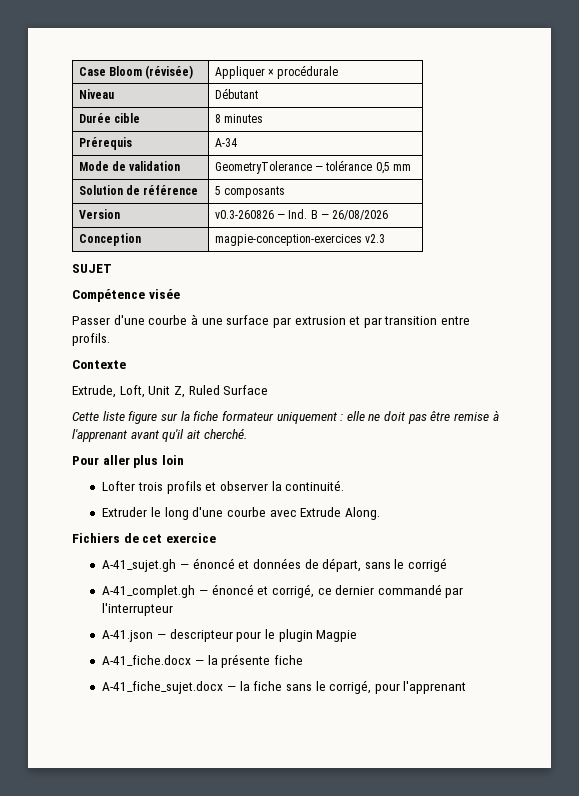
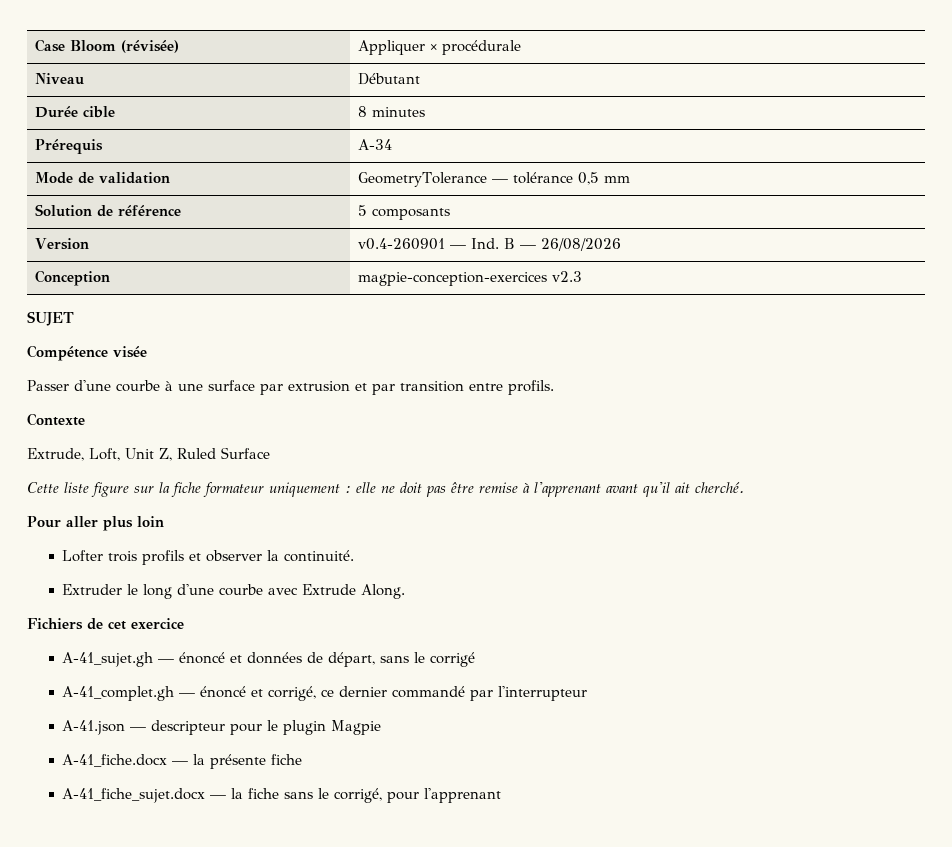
- Version | v0.3-260826 — Ind. B — 26/08/2026
+ Version | v0.4-260901 — Ind. B — 26/08/2026

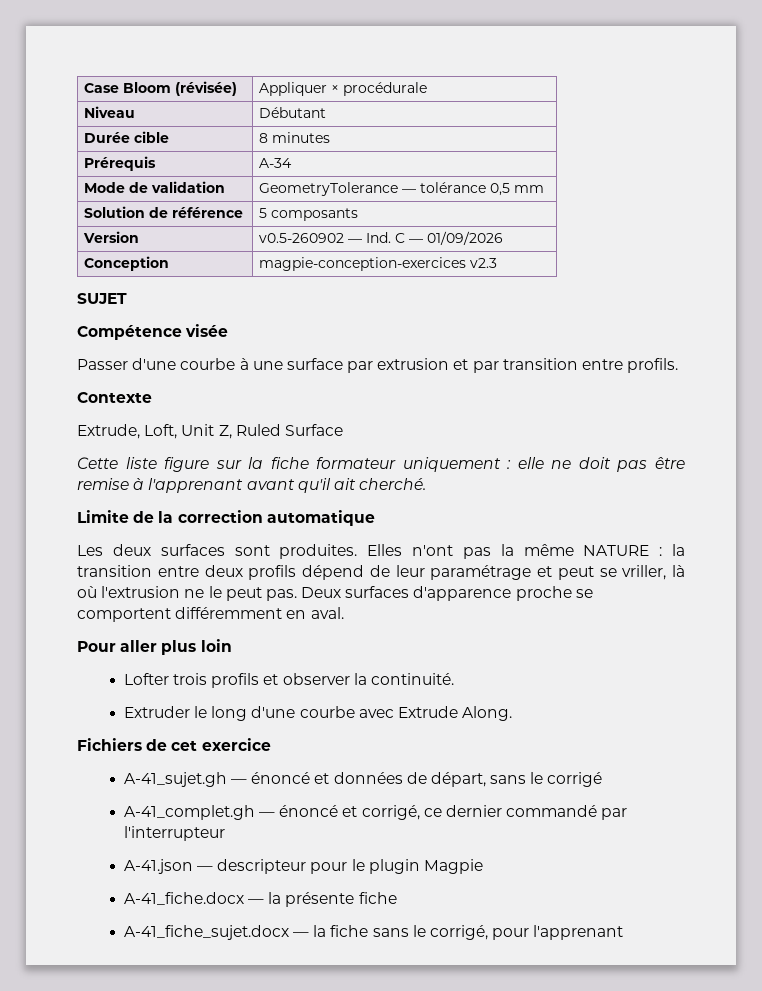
- Version | v0.4-260901 — Ind. B — 26/08/2026
+ Version | v0.5-260902 — Ind. C — 01/09/2026
+ Limite de la correction automatique
+ Les deux surfaces sont produites. Elles n'ont pas la même NATURE : la transition entre deux profils dépend de leur paramétrage et peut se vriller, là où l'extrusion ne le peut pas. Deux surfaces d'apparence proche se comportent différemment en aval.

